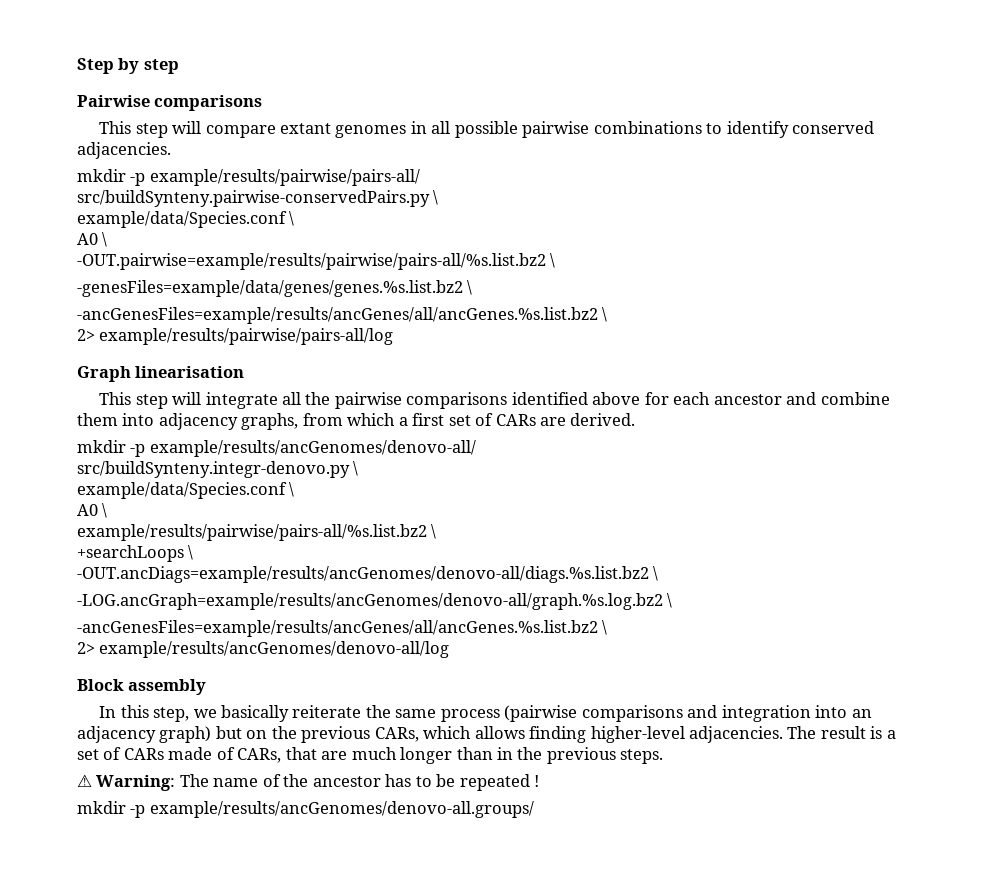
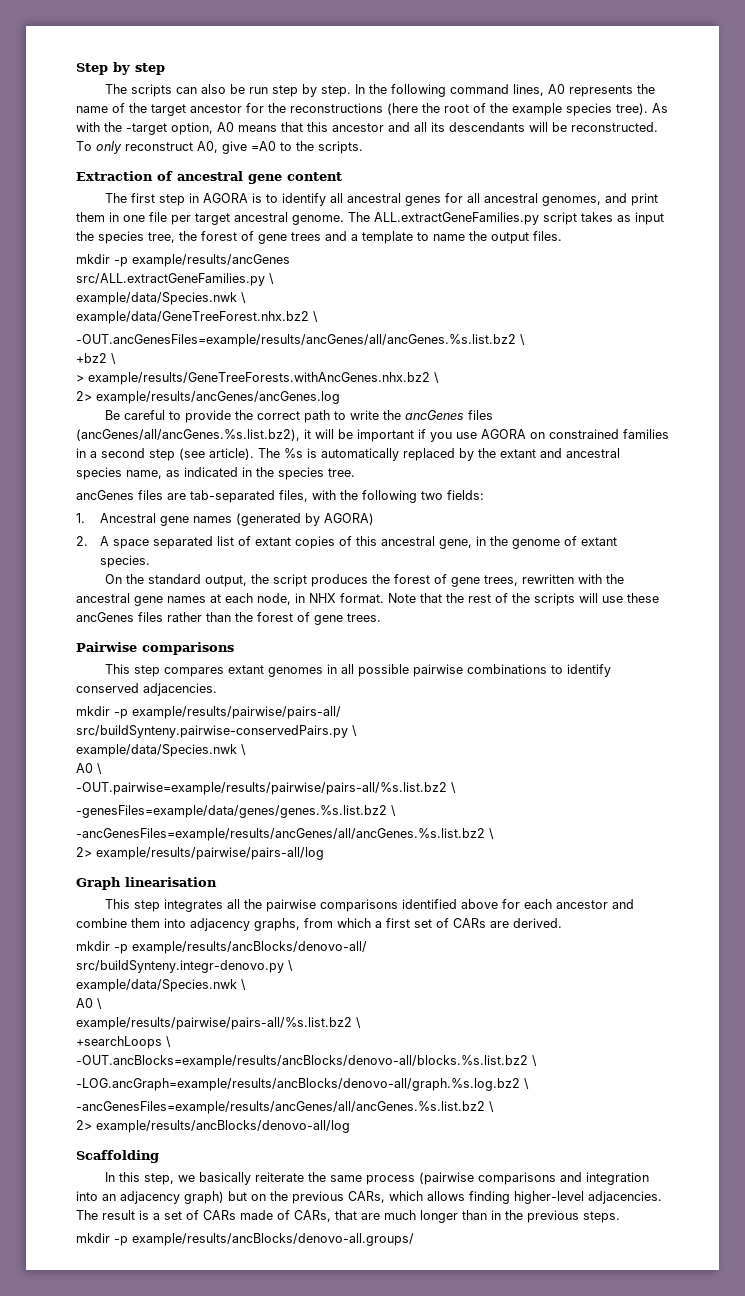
+ The scripts can also be run step by step. In the following command lines, A0 represents the name of the target ancestor for the reconstructions (here the root of the example species tree). As with the -target option, A0 means that this ancestor and all its descendants will be reconstructed. To only reconstruct A0, give =A0 to the scripts.
+ Extraction of ancestral gene content
+ The first step in AGORA is to identify all ancestral genes for all ancestral genomes, and print them in one file per target ancestral genome. The ALL.extractGeneFamilies.py script takes as input the species tree, the forest of gene trees and a template to name the output files.
+ mkdir -p example/results/ancGenes
+ src/ALL.extractGeneFamilies.py \
+ example/data/Species.nwk \
+ example/data/GeneTreeForest.nhx.bz2 \
+ -OUT.ancGenesFiles=example/results/ancGenes/all/ancGenes.%s.list.bz2 \
+ +bz2 \
+ > example/results/GeneTreeForests.withAncGenes.nhx.bz2 \
+ 2> example/results/ancGenes/ancGenes.log
+ Be careful to provide the correct path to write the ancGenes files (ancGenes/all/ancGenes.%s.list.bz2), it will be important if you use AGORA on constrained families in a second step (see article). The %s is automatically replaced by the extant and ancestral species name, as indicated in the species tree.
+ ancGenes files are tab-separated files, with the following two fields:
+ 1. Ancestral gene names (generated by AGORA)
+ 2. A space separated list of extant copies of this ancestral gene, in the genome of extant species.
+ On the standard output, the script produces the forest of gene trees, rewritten with the ancestral gene names at each node, in NHX format. Note that the rest of the scripts will use these ancGenes files rather than the forest of gene trees.
- This step will compare extant genomes in all possible pairwise combinations to identify conserved adjacencies.
+ This step compares extant genomes in all possible pairwise combinations to identify conserved adjacencies.
  src/buildSynteny.pairwise-conservedPairs.py \
- example/data/Species.conf \
+ example/data/Species.nwk \
- This step will integrate all the pairwise comparisons identified above for each ancestor and combine them into adjacency graphs, from which a first set of CARs are derived.
+ This step integrates all the pairwise comparisons identified above for each ancestor and combine them into adjacency graphs, from which a first set of CARs are derived.
- mkdir -p example/results/ancGenomes/denovo-all/
+ mkdir -p example/results/ancBlocks/denovo-all/
  src/buildSynteny.integr-denovo.py \
- example/data/Species.conf \
+ example/data/Species.nwk \
- -OUT.ancDiags=example/results/ancGenomes/denovo-all/diags.%s.list.bz2 \
- -LOG.ancGraph=example/results/ancGenomes/denovo-all/graph.%s.log.bz2 \
+ -OUT.ancBlocks=example/results/ancBlocks/denovo-all/blocks.%s.list.bz2 \
+ -LOG.ancGraph=example/results/ancBlocks/denovo-all/graph.%s.log.bz2 \
  -ancGenesFiles=example/results/ancGenes/all/ancGenes.%s.list.bz2 \
- 2> example/results/ancGenomes/denovo-all/log
- Block assembly
+ 2> example/results/ancBlocks/denovo-all/log
+ Scaffolding
- ⚠ Warning: The name of the ancestor has to be repeated !
- mkdir -p example/results/ancGenomes/denovo-all.groups/
+ mkdir -p example/results/ancBlocks/denovo-all.groups/

